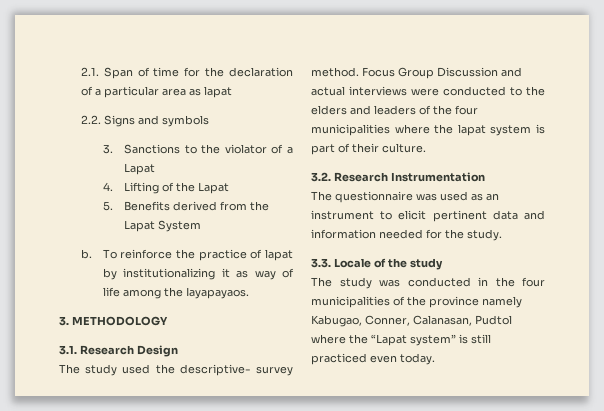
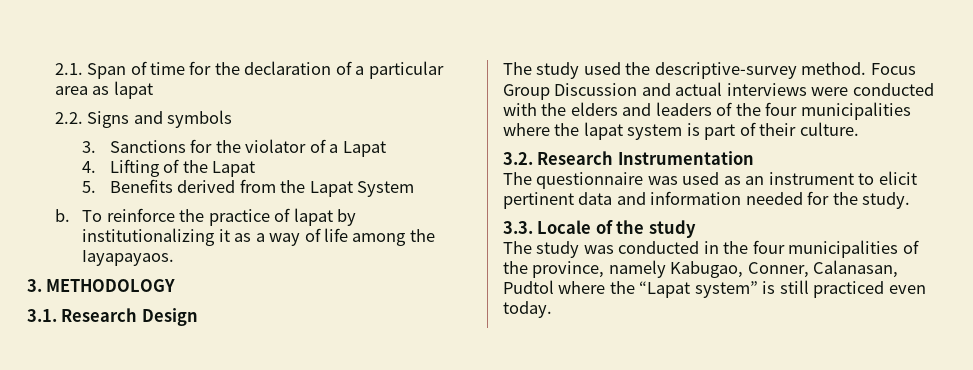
- 3. Sanctions to the violator of a Lapat
+ 3. Sanctions for the violator of a Lapat
- To reinforce the practice of lapat by institutionalizing it as way of life among the Iayapayaos.
+ To reinforce the practice of lapat by institutionalizing it as a way of life among the Iayapayaos.
- The study used the descriptive- survey method.
+ The study used the descriptive-survey method.
- Focus Group Discussion and actual interviews were conducted to the elders and leaders of the four municipalities where the lapat system is part of their culture.
+ Focus Group Discussion and actual interviews were conducted with the elders and leaders of the four municipalities where the lapat system is part of their culture.
- The study was conducted in the four municipalities of the province namely Kabugao, Conner, Calanasan, Pudtol where the “Lapat system” is still practiced even today.
+ The study was conducted in the four municipalities of the province, namely Kabugao, Conner, Calanasan, Pudtol where the “Lapat system” is still practiced even today.

